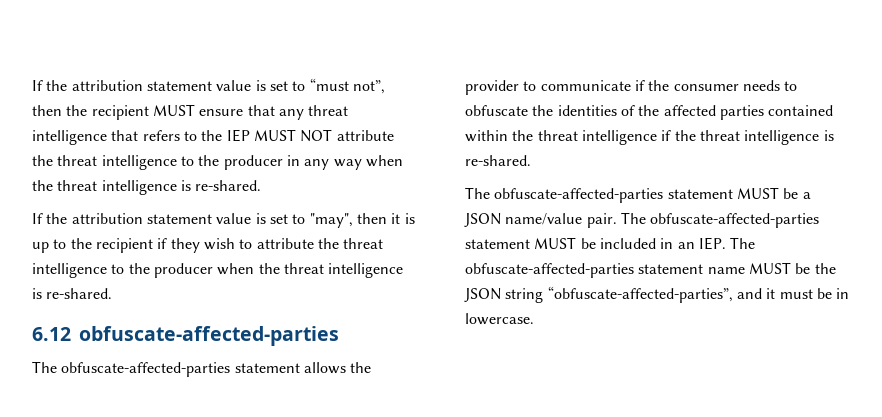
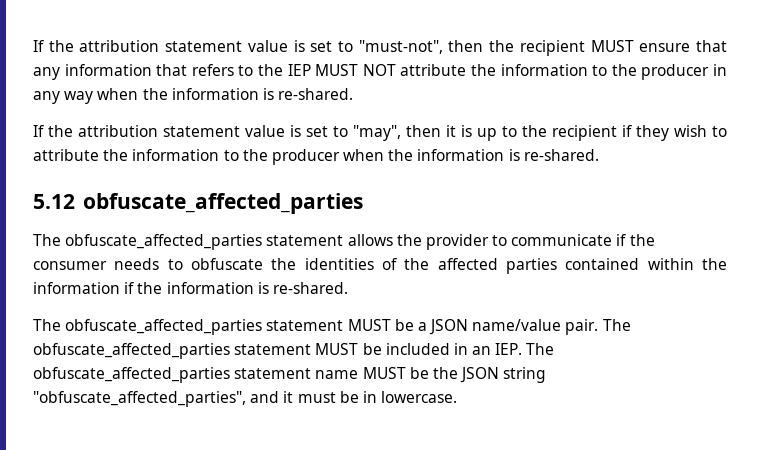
- If the attribution statement value is set to “must not”, then the recipient MUST ensure that any threat intelligence that refers to the IEP MUST NOT attribute the threat intelligence to the producer in any way when the threat intelligence is re-shared.
+ If the attribution statement value is set to "must-not", then the recipient MUST ensure that any information that refers to the IEP MUST NOT attribute the information to the producer in any way when the information is re-shared.
- If the attribution statement value is set to "may", then it is up to the recipient if they wish to attribute the threat intelligence to the producer when the threat intelligence is re-shared.
- 6.12 obfuscate-affected-parties
- The obfuscate-affected-parties statement allows the provider to communicate if the consumer needs to obfuscate the identities of the affected parties contained within the threat intelligence if the threat intelligence is re-shared.
+ If the attribution statement value is set to "may", then it is up to the recipient if they wish to attribute the information to the producer when the information is re-shared.
+ 5.12 obfuscate_affected_parties
+ The obfuscate_affected_parties statement allows the provider to communicate if the consumer needs to obfuscate the identities of the affected parties contained within the information if the information is re-shared.
- The obfuscate-affected-parties statement MUST be a JSON name/value pair.
+ The obfuscate_affected_parties statement MUST be a JSON name/value pair.
- The obfuscate-affected-parties statement MUST be included in an IEP. The obfuscate-affected-parties statement name MUST be the JSON string “obfuscate-affected-parties”, and it must be in lowercase.
+ The obfuscate_affected_parties statement MUST be included in an IEP. The obfuscate_affected_parties statement name MUST be the JSON string "obfuscate_affected_parties", and it must be in lowercase.

